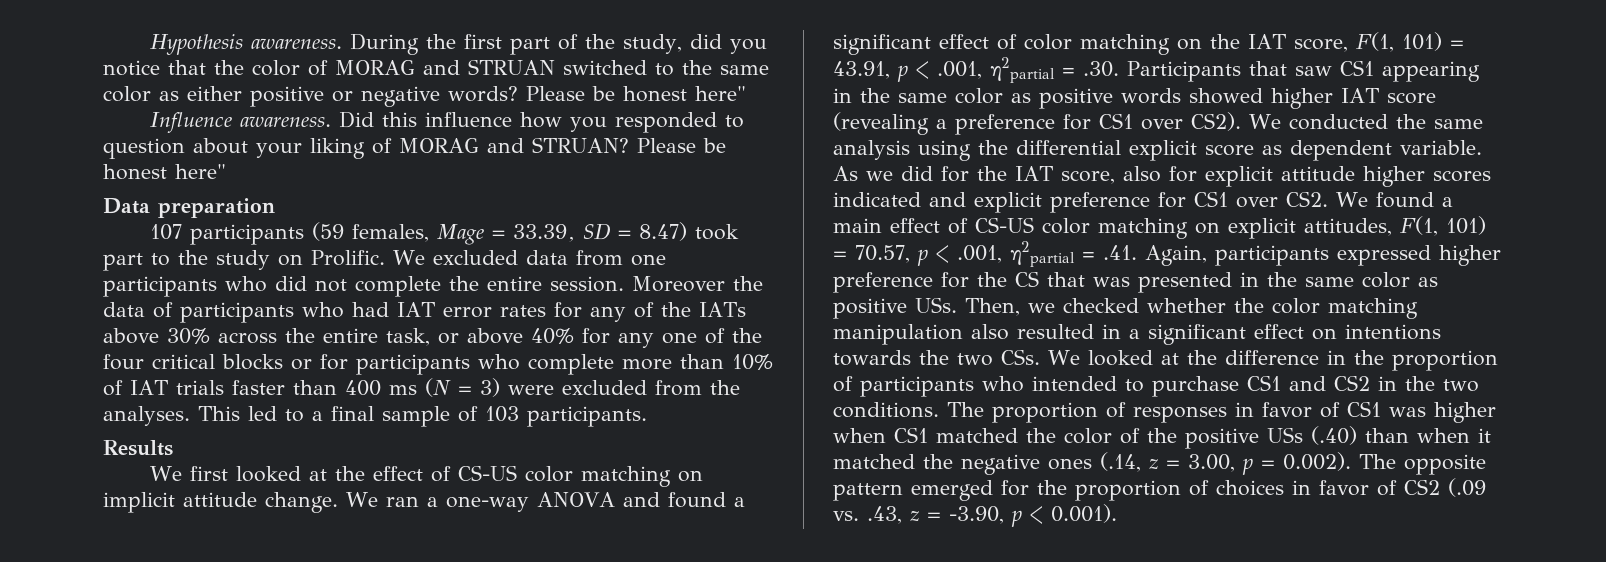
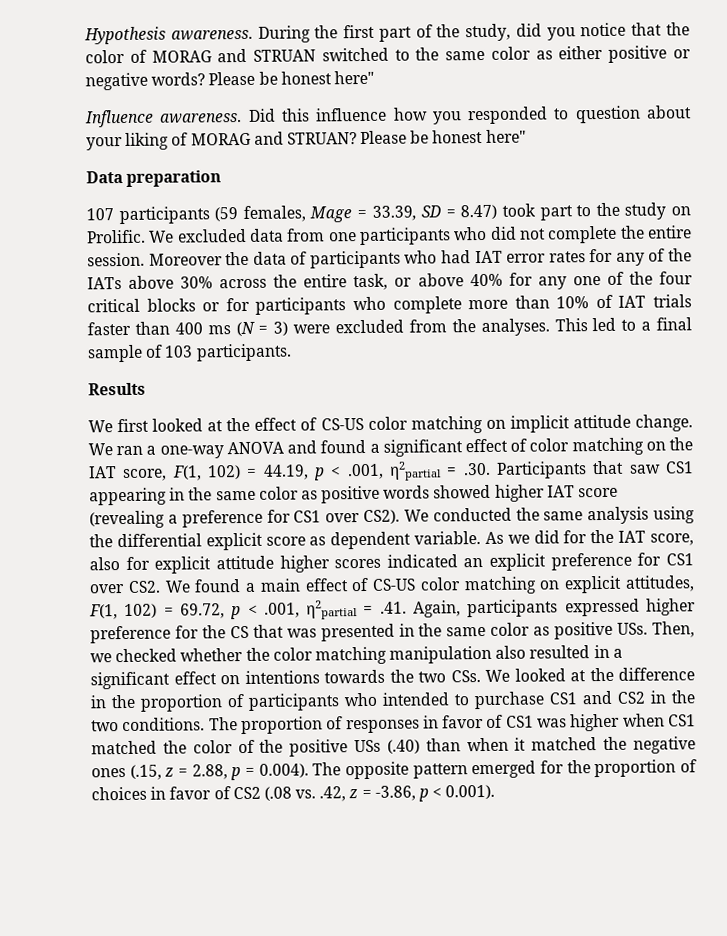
- We ran a one-way ANOVA and found a significant effect of color matching on the IAT score, F(1, 101) = 43.91, p < .001, η2partial = .30. Participants that saw CS1 appearing in the same color as positive words showed higher IAT score (revealing a preference for CS1 over CS2).
+ We ran a one-way ANOVA and found a significant effect of color matching on the IAT score, F(1, 102) = 44.19, p < .001, η2partial = .30. Participants that saw CS1 appearing in the same color as positive words showed higher IAT score (revealing a preference for CS1 over CS2).
- As we did for the IAT score, also for explicit attitude higher scores indicated and explicit preference for CS1 over CS2. We found a main effect of CS-US color matching on explicit attitudes, F(1, 101) = 70.57, p < .001, η2partial = .41. Again, participants expressed higher preference for the CS that was presented in the same color as positive USs. Then, we checked whether the color matching manipulation also resulted in a significant effect on intentions towards the two CSs. We looked at the difference in the proportion of participants who intended to purchase CS1 and CS2 in the two conditions.
+ As we did for the IAT score, also for explicit attitude higher scores indicated an explicit preference for CS1 over CS2. We found a main effect of CS-US color matching on explicit attitudes, F(1, 102) = 69.72, p < .001, η2partial = .41. Again, participants expressed higher preference for the CS that was presented in the same color as positive USs. Then, we checked whether the color matching manipulation also resulted in a significant effect on intentions towards the two CSs. We looked at the difference in the proportion of participants who intended to purchase CS1 and CS2 in the two conditions.
- The proportion of responses in favor of CS1 was higher when CS1 matched the color of the positive USs (.40) than when it matched the negative ones (.14, z = 3.00, p = 0.002). The opposite pattern emerged for the proportion of choices in favor of CS2 (.09 vs. .43, z = -3.90, p < 0.001).
+ The proportion of responses in favor of CS1 was higher when CS1 matched the color of the positive USs (.40) than when it matched the negative ones (.15, z = 2.88, p = 0.004). The opposite pattern emerged for the proportion of choices in favor of CS2 (.08 vs. .42, z = -3.86, p < 0.001).

